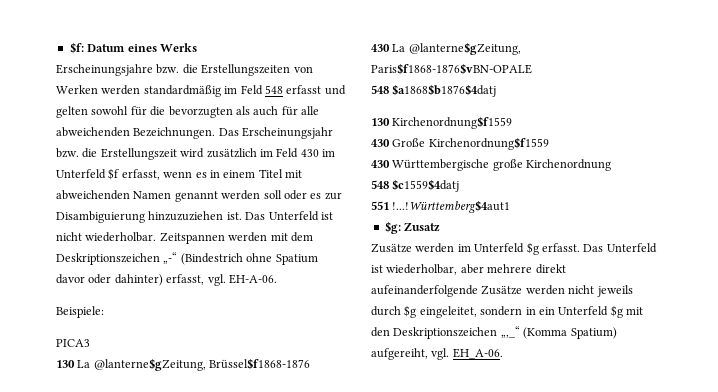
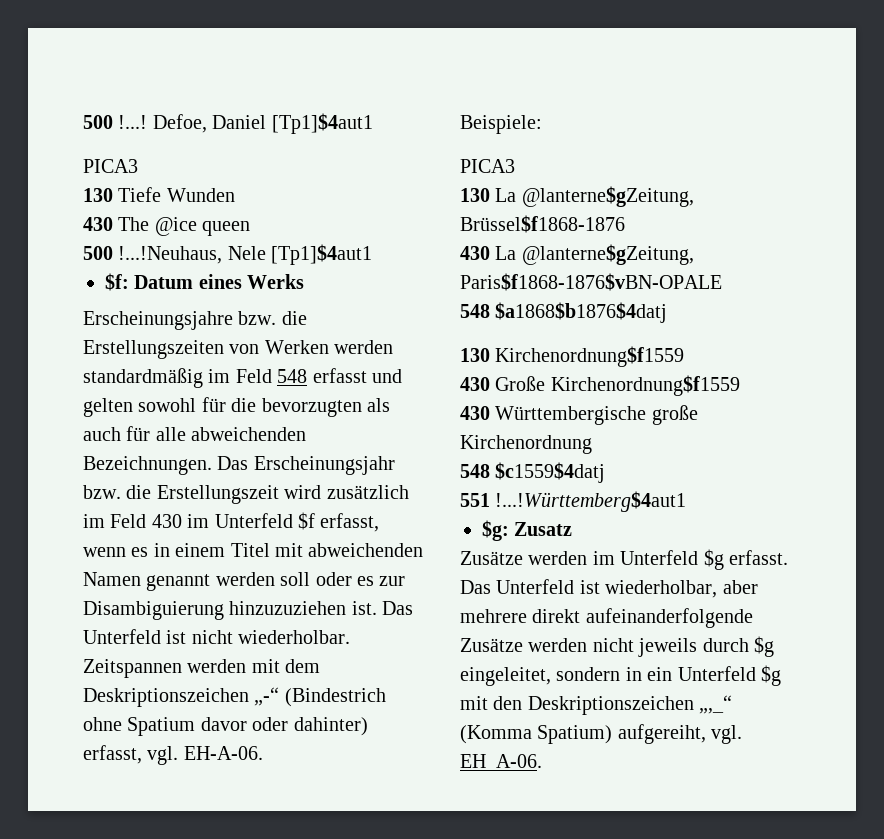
+ 500 !...! Defoe, Daniel [Tp1]$4aut1
+ PICA3
+ 130 Tiefe Wunden
+ 430 The @ice queen
+ 500 !...!Neuhaus, Nele [Tp1]$4aut1

